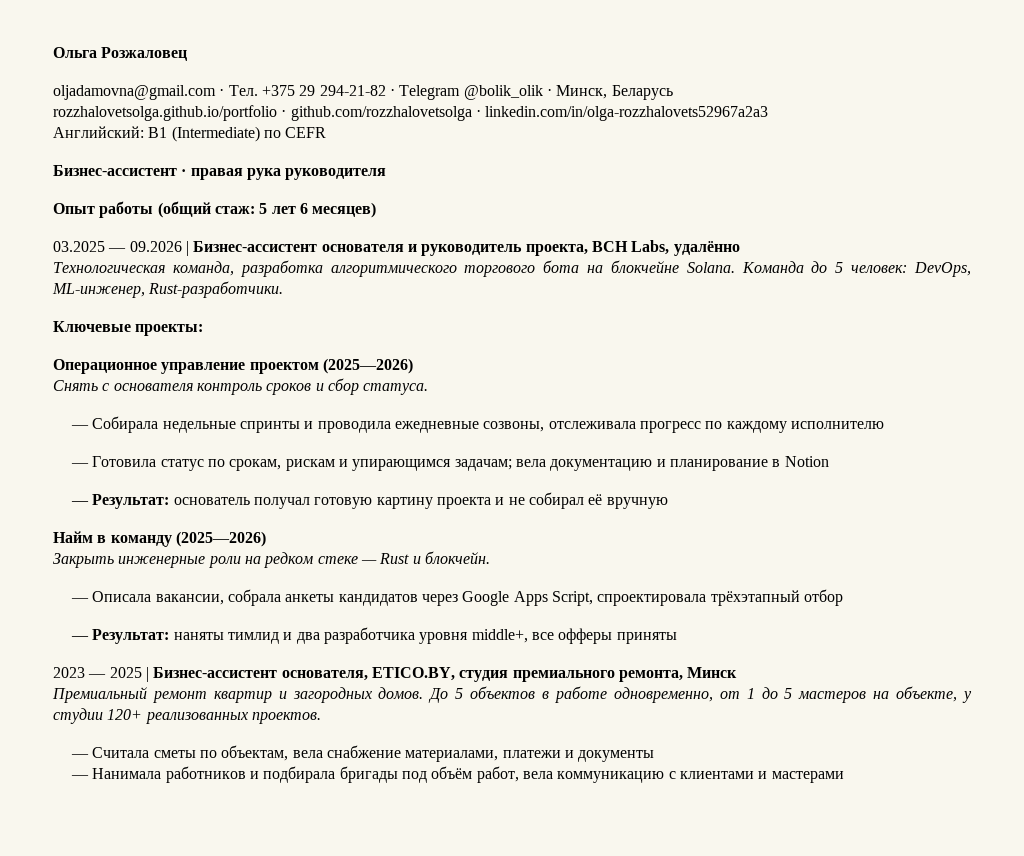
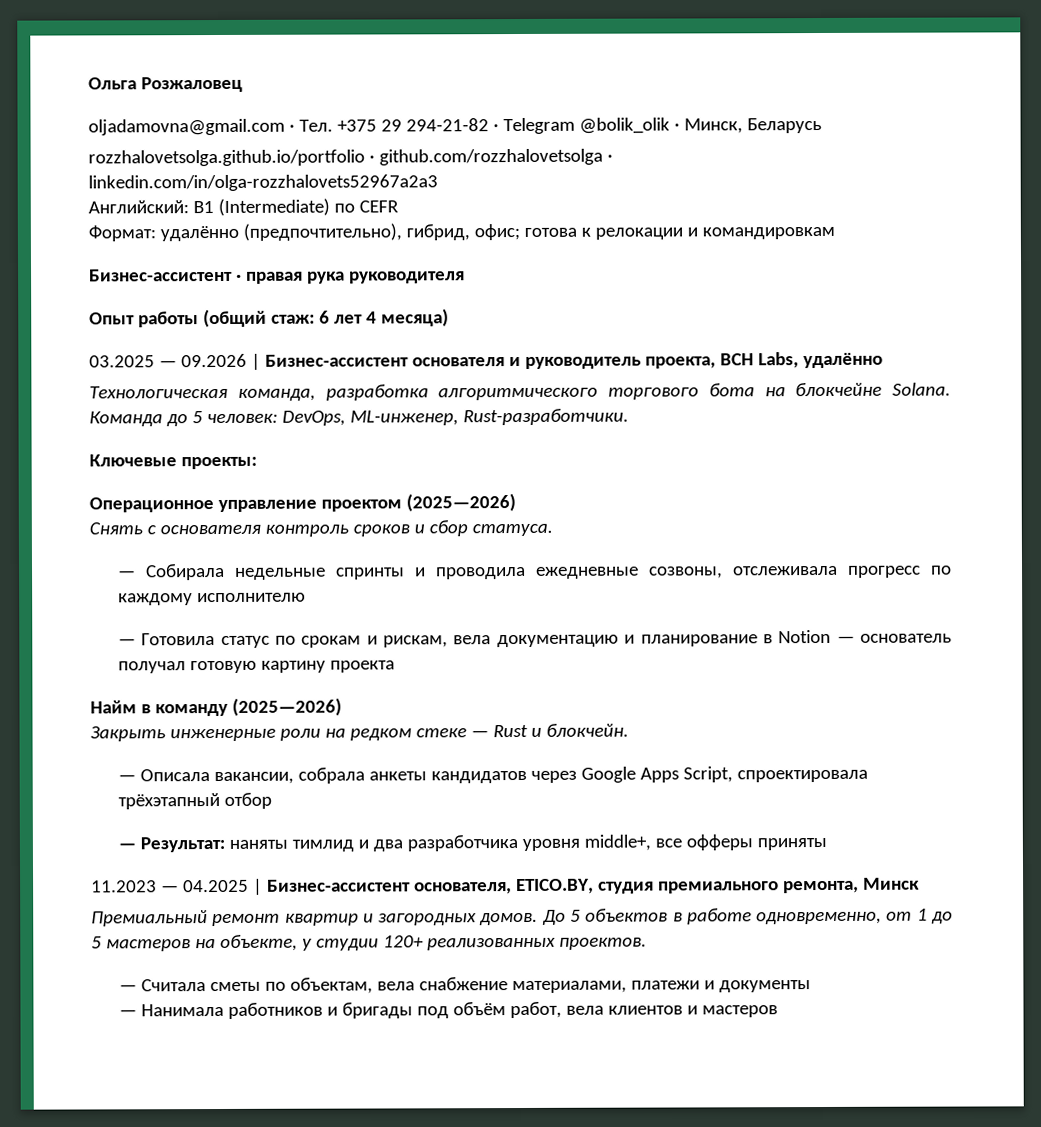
+ Формат: удалённо (предпочтительно), гибрид, офис; готова к релокации и командировкам
- Опыт работы (общий стаж: 5 лет 6 месяцев)
+ Опыт работы (общий стаж: 6 лет 4 месяца)
- — Готовила статус по срокам, рискам и упирающимся задачам; вела документацию и планирование в Notion
- — Результат: основатель получал готовую картину проекта и не собирал её вручную
+ — Готовила статус по срокам и рискам, вела документацию и планирование в Notion — основатель получал готовую картину проекта
- 2023 — 2025 | Бизнес-ассистент основателя, ETICO.BY, студия премиального ремонта, Минск
+ 11.2023 — 04.2025 | Бизнес-ассистент основателя, ETICO.BY, студия премиального ремонта, Минск
- — Нанимала работников и подбирала бригады под объём работ, вела коммуникацию с клиентами и мастерами
+ — Нанимала работников и бригады под объём работ, вела клиентов и мастеров

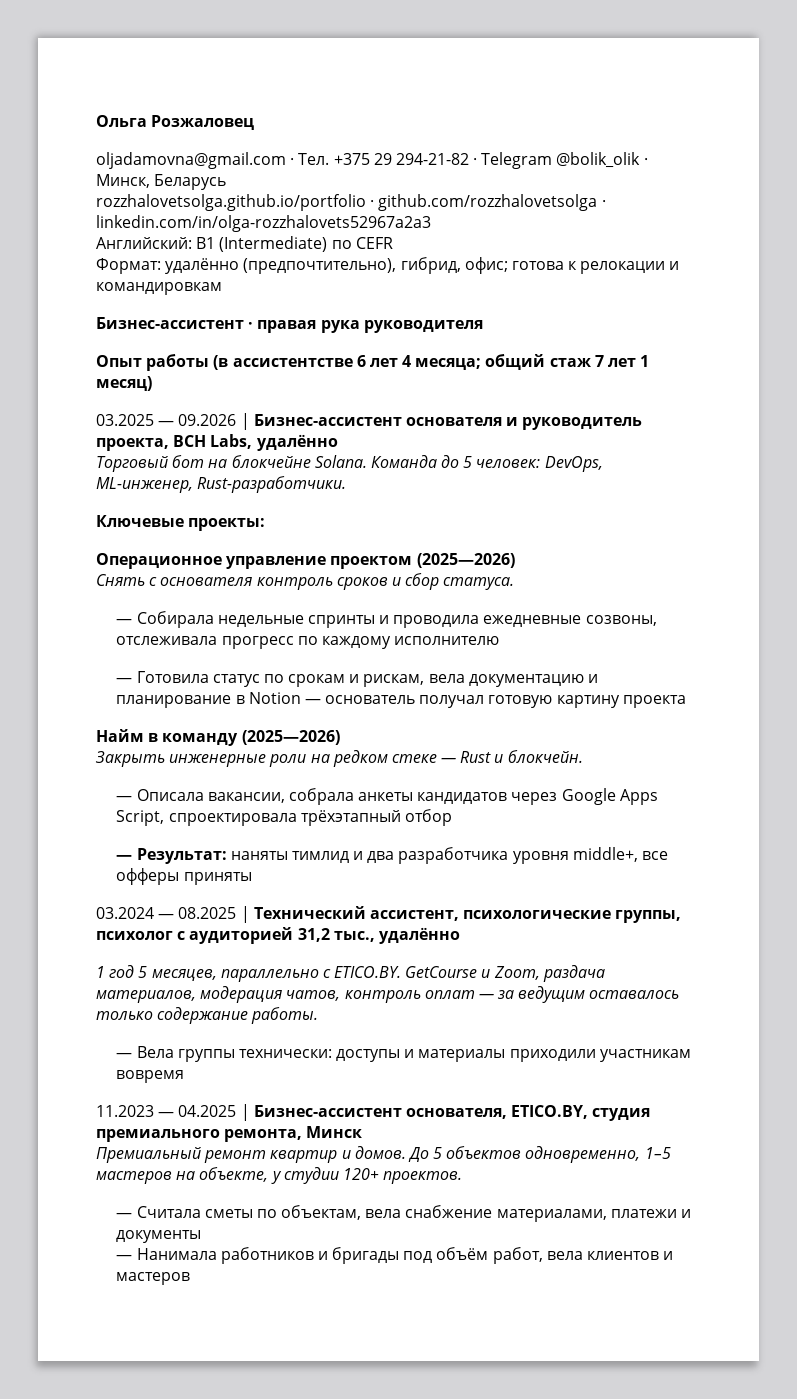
- Опыт работы (общий стаж: 6 лет 4 месяца)
+ Опыт работы (в ассистентстве 6 лет 4 месяца; общий стаж 7 лет 1 месяц)
- Технологическая команда, разработка алгоритмического торгового бота на блокчейне Solana.
+ Торговый бот на блокчейне Solana.
+ 03.2024 — 08.2025 | Технический ассистент, психологические группы, психолог с аудиторией 31,2 тыс., удалённо
+ 1 год 5 месяцев, параллельно с ETICO.BY. GetCourse и Zoom, раздача материалов, модерация чатов, контроль оплат — за ведущим оставалось только содержание работы.
+ — Вела группы технически: доступы и материалы приходили участникам вовремя
- Премиальный ремонт квартир и загородных домов.
+ Премиальный ремонт квартир и домов.
- До 5 объектов в работе одновременно, от 1 до 5 мастеров на объекте, у студии 120+ реализованных проектов.
+ До 5 объектов одновременно, 1–5 мастеров на объекте, у студии 120+ проектов.

